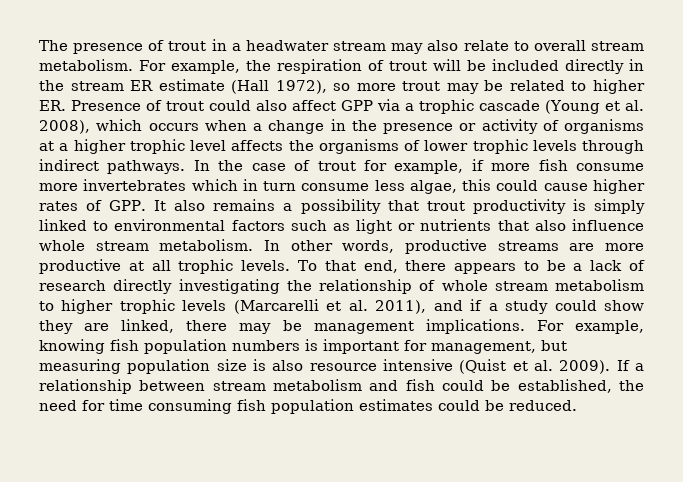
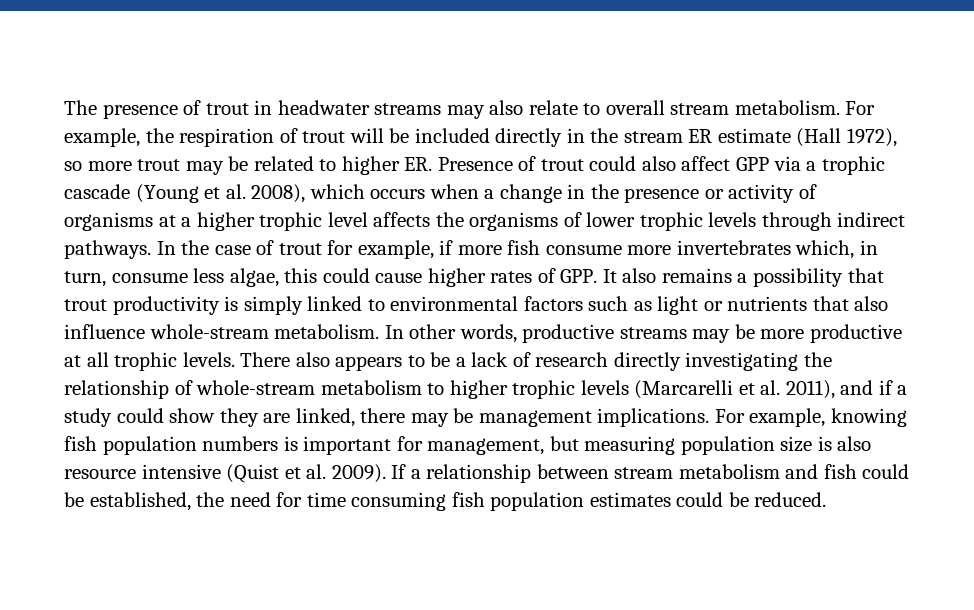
- The presence of trout in a headwater stream may also relate to overall stream metabolism.
+ The presence of trout in headwater streams may also relate to overall stream metabolism.
- In the case of trout for example, if more fish consume more invertebrates which in turn consume less algae, this could cause higher rates of GPP. It also remains a possibility that trout productivity is simply linked to environmental factors such as light or nutrients that also influence whole stream metabolism.
+ In the case of trout for example, if more fish consume more invertebrates which, in turn, consume less algae, this could cause higher rates of GPP. It also remains a possibility that trout productivity is simply linked to environmental factors such as light or nutrients that also influence whole-stream metabolism.
- In other words, productive streams are more productive at all trophic levels.
+ In other words, productive streams may be more productive at all trophic levels.
- To that end, there appears to be a lack of research directly investigating the relationship of whole stream metabolism to higher trophic levels (Marcarelli et al. 2011), and if a study could show they are linked, there may be management implications.
+ There also appears to be a lack of research directly investigating the relationship of whole-stream metabolism to higher trophic levels (Marcarelli et al. 2011), and if a study could show they are linked, there may be management implications.

